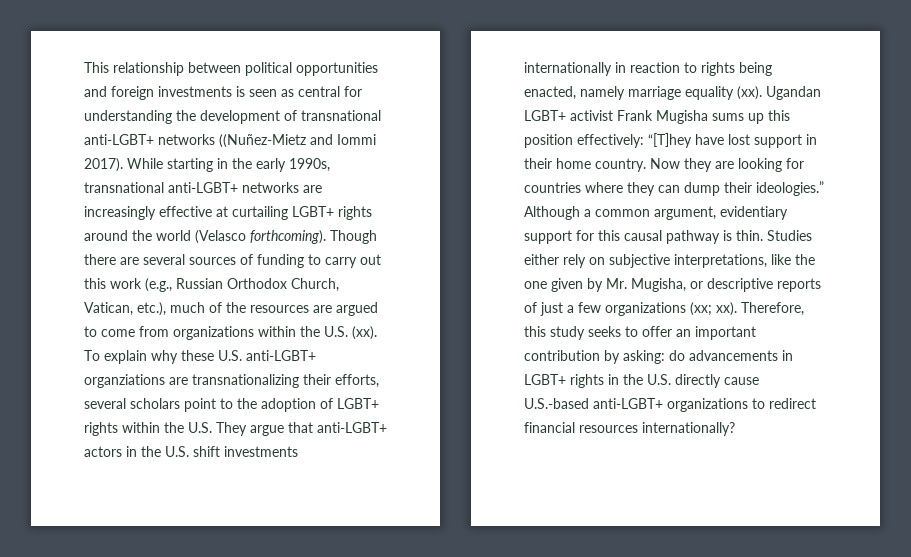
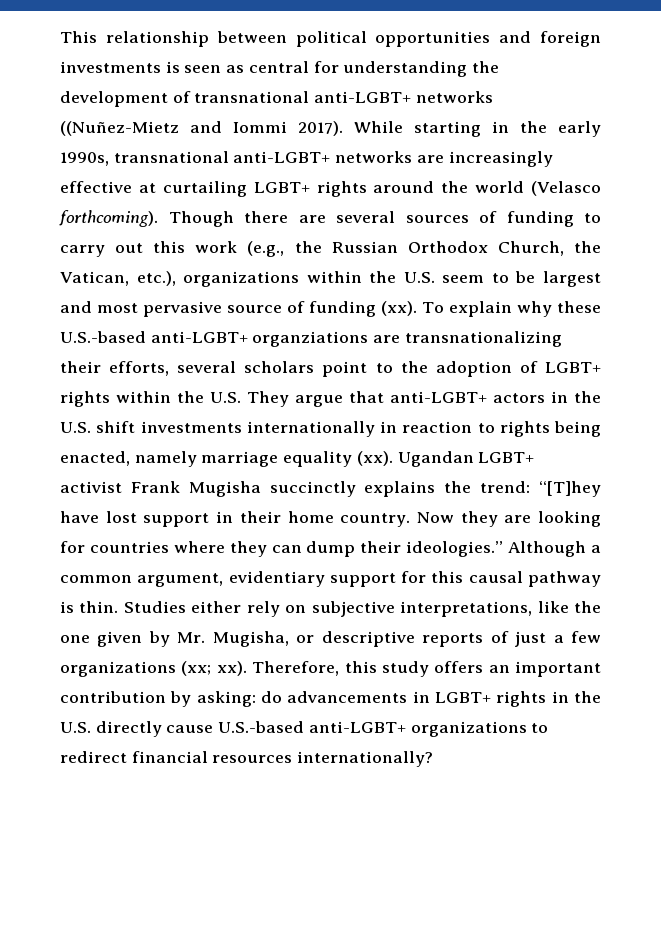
- Though there are several sources of funding to carry out this work (e.g., Russian Orthodox Church, Vatican, etc.), much of the resources are argued to come from organizations within the U.S. (xx).
+ Though there are several sources of funding to carry out this work (e.g., the Russian Orthodox Church, the Vatican, etc.), organizations within the U.S. seem to be largest and most pervasive source of funding (xx).
- To explain why these U.S. anti-LGBT+ organziations are transnationalizing their efforts, several scholars point to the adoption of LGBT+ rights within the U.S. They argue that anti-LGBT+ actors in the U.S. shift investments internationally in reaction to rights being enacted, namely marriage equality (xx).
+ To explain why these U.S.-based anti-LGBT+ organziations are transnationalizing their efforts, several scholars point to the adoption of LGBT+ rights within the U.S. They argue that anti-LGBT+ actors in the U.S. shift investments internationally in reaction to rights being enacted, namely marriage equality (xx).
- Ugandan LGBT+ activist Frank Mugisha sums up this position effectively: “[T]hey have lost support in their home country.
+ Ugandan LGBT+ activist Frank Mugisha succinctly explains the trend: “[T]hey have lost support in their home country.
- Therefore, this study seeks to offer an important contribution by asking: do advancements in LGBT+ rights in the U.S. directly cause U.S.-based anti-LGBT+ organizations to redirect financial resources internationally?
+ Therefore, this study offers an important contribution by asking: do advancements in LGBT+ rights in the U.S. directly cause U.S.-based anti-LGBT+ organizations to redirect financial resources internationally?

